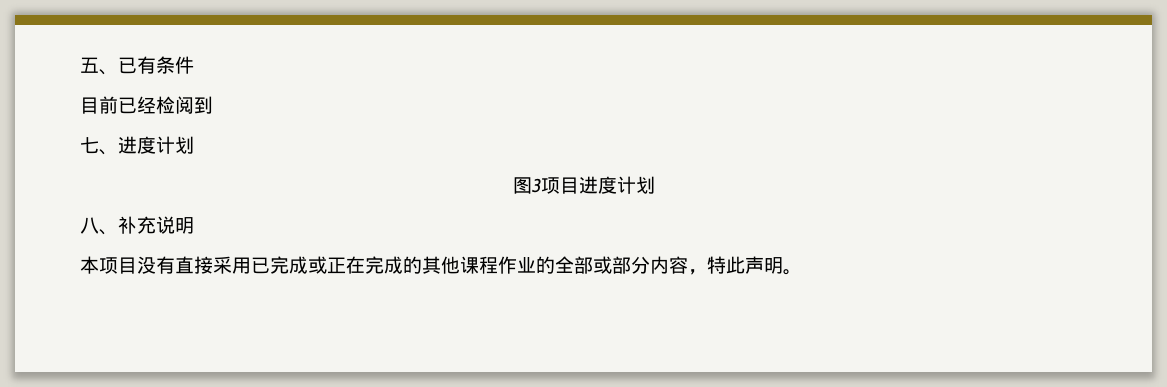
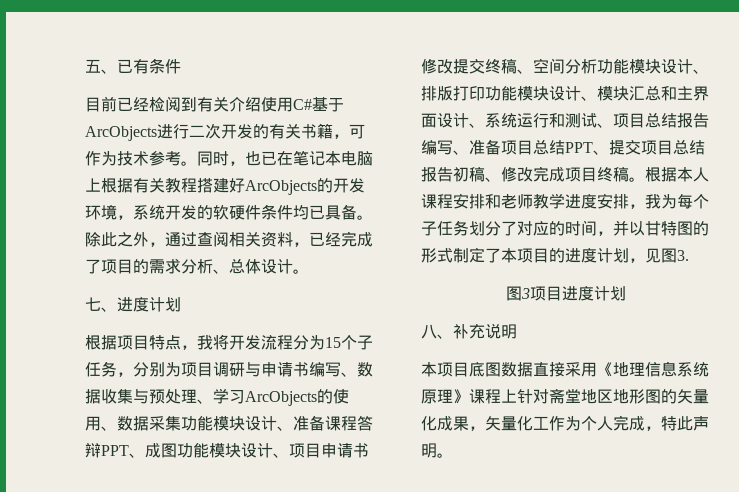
- 目前已经检阅到
+ 目前已经检阅到有关介绍使用C#基于ArcObjects进行二次开发的有关书籍，可作为技术参考。同时，也已在笔记本电脑上根据有关教程搭建好ArcObjects的开发环境，系统开发的软硬件条件均已具备。除此之外，通过查阅相关资料，已经完成了项目的需求分析、总体设计。
  七、进度计划
+ 根据项目特点，我将开发流程分为15个子任务，分别为项目调研与申请书编写、数据收集与预处理、学习ArcObjects的使用、数据采集功能模块设计、准备课程答辩PPT、成图功能模块设计、项目申请书修改提交终稿、空间分析功能模块设计、排版打印功能模块设计、模块汇总和主界面设计、系统运行和测试、项目总结报告编写、准备项目总结PPT、提交项目总结报告初稿、修改完成项目终稿。根据本人课程安排和老师教学进度安排，我为每个子任务划分了对应的时间，并以甘特图的形式制定了本项目的进度计划，见图3.
- 本项目没有直接采用已完成或正在完成的其他课程作业的全部或部分内容，特此声明。
+ 本项目底图数据直接采用《地理信息系统原理》课程上针对斋堂地区地形图的矢量化成果，矢量化工作为个人完成，特此声明。

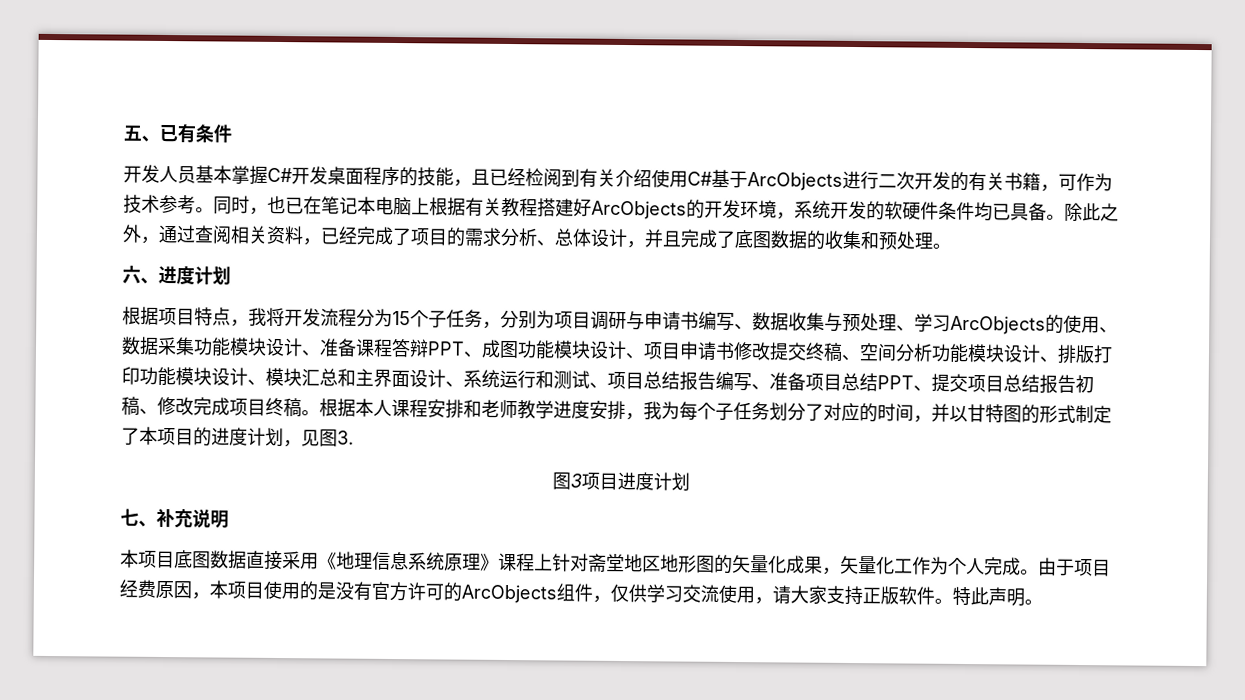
- 目前已经检阅到有关介绍使用C#基于ArcObjects进行二次开发的有关书籍，可作为技术参考。
+ 开发人员基本掌握C#开发桌面程序的技能，且已经检阅到有关介绍使用C#基于ArcObjects进行二次开发的有关书籍，可作为技术参考。
- 除此之外，通过查阅相关资料，已经完成了项目的需求分析、总体设计。
+ 除此之外，通过查阅相关资料，已经完成了项目的需求分析、总体设计，并且完成了底图数据的收集和预处理。
- 七、进度计划
+ 六、进度计划
- 八、补充说明
+ 七、补充说明
- 本项目底图数据直接采用《地理信息系统原理》课程上针对斋堂地区地形图的矢量化成果，矢量化工作为个人完成，特此声明。
+ 本项目底图数据直接采用《地理信息系统原理》课程上针对斋堂地区地形图的矢量化成果，矢量化工作为个人完成。由于项目经费原因，本项目使用的是没有官方许可的ArcObjects组件，仅供学习交流使用，请大家支持正版软件。特此声明。

